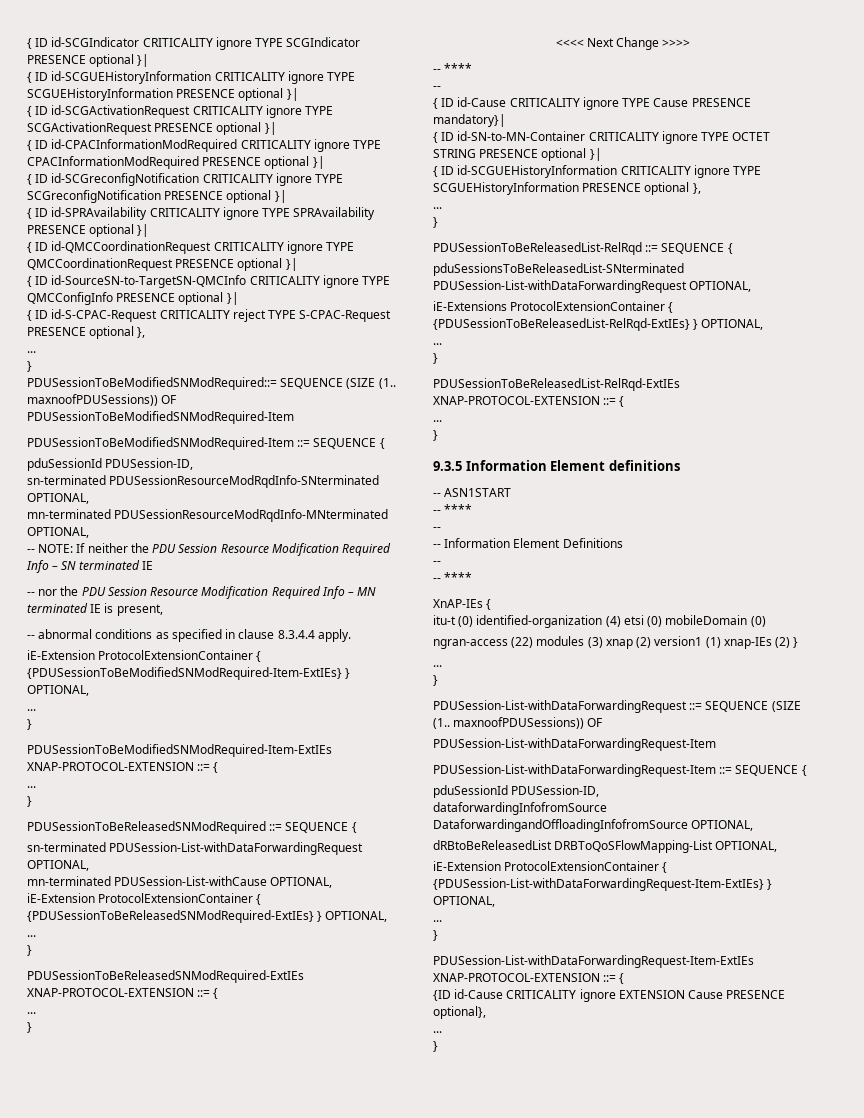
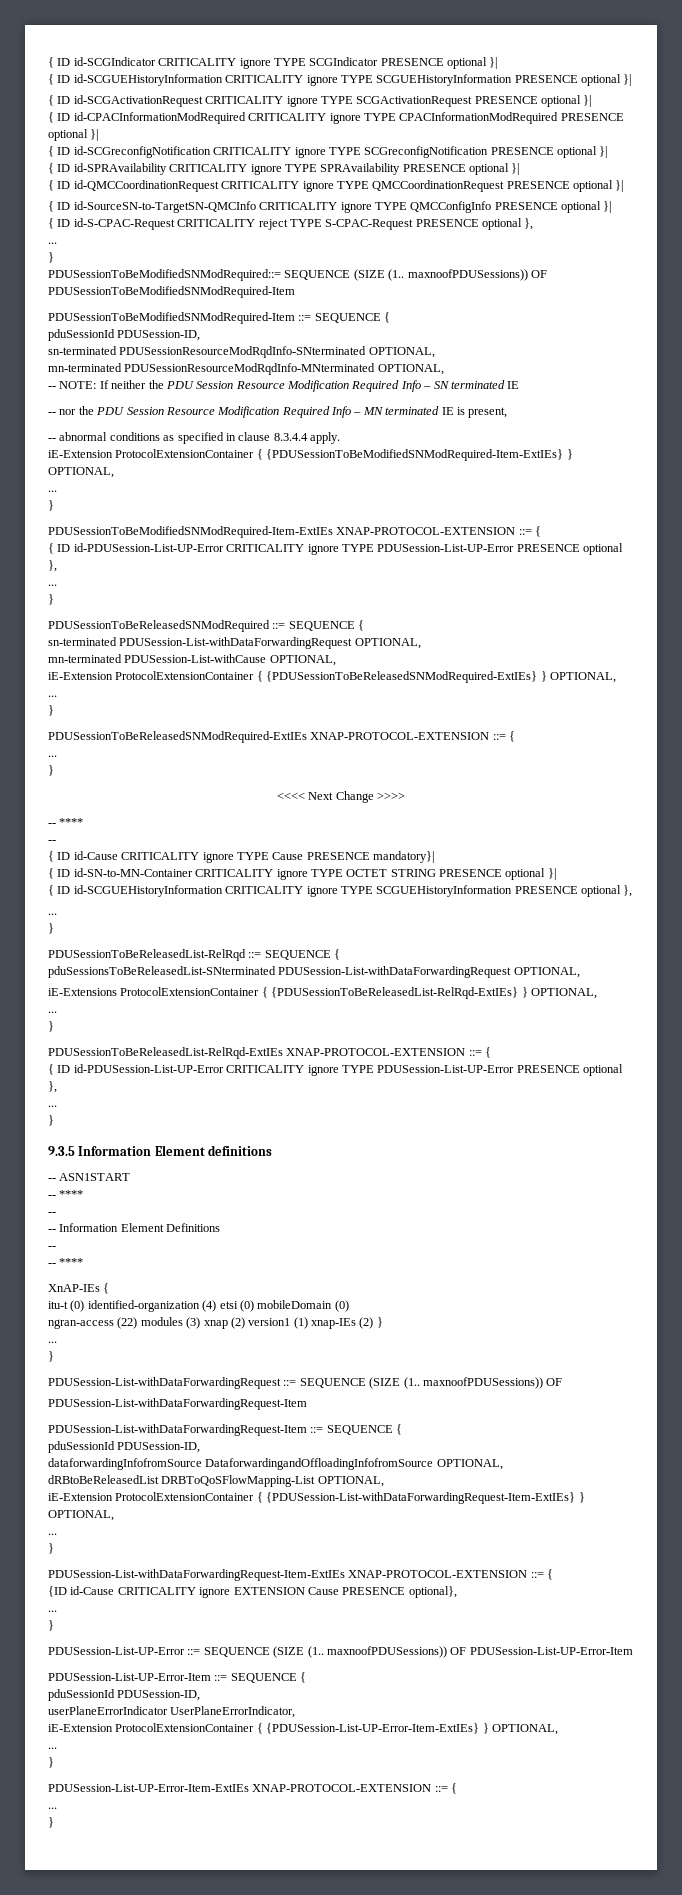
  PDUSessionToBeModifiedSNModRequired-Item-ExtIEs XNAP-PROTOCOL-EXTENSION ::= {
+ { ID id-PDUSession-List-UP-Error CRITICALITY ignore TYPE PDUSession-List-UP-Error PRESENCE optional },
  PDUSessionToBeReleasedList-RelRqd-ExtIEs XNAP-PROTOCOL-EXTENSION ::= {
+ { ID id-PDUSession-List-UP-Error CRITICALITY ignore TYPE PDUSession-List-UP-Error PRESENCE optional },
+ PDUSession-List-UP-Error ::= SEQUENCE (SIZE (1.. maxnoofPDUSessions)) OF PDUSession-List-UP-Error-Item
+ PDUSession-List-UP-Error-Item ::= SEQUENCE {
+ pduSessionId PDUSession-ID,
+ userPlaneErrorIndicator UserPlaneErrorIndicator,
+ iE-Extension ProtocolExtensionContainer { {PDUSession-List-UP-Error-Item-ExtIEs} } OPTIONAL,
+ ...
+ }
+ PDUSession-List-UP-Error-Item-ExtIEs XNAP-PROTOCOL-EXTENSION ::= {
+ ...
+ }

